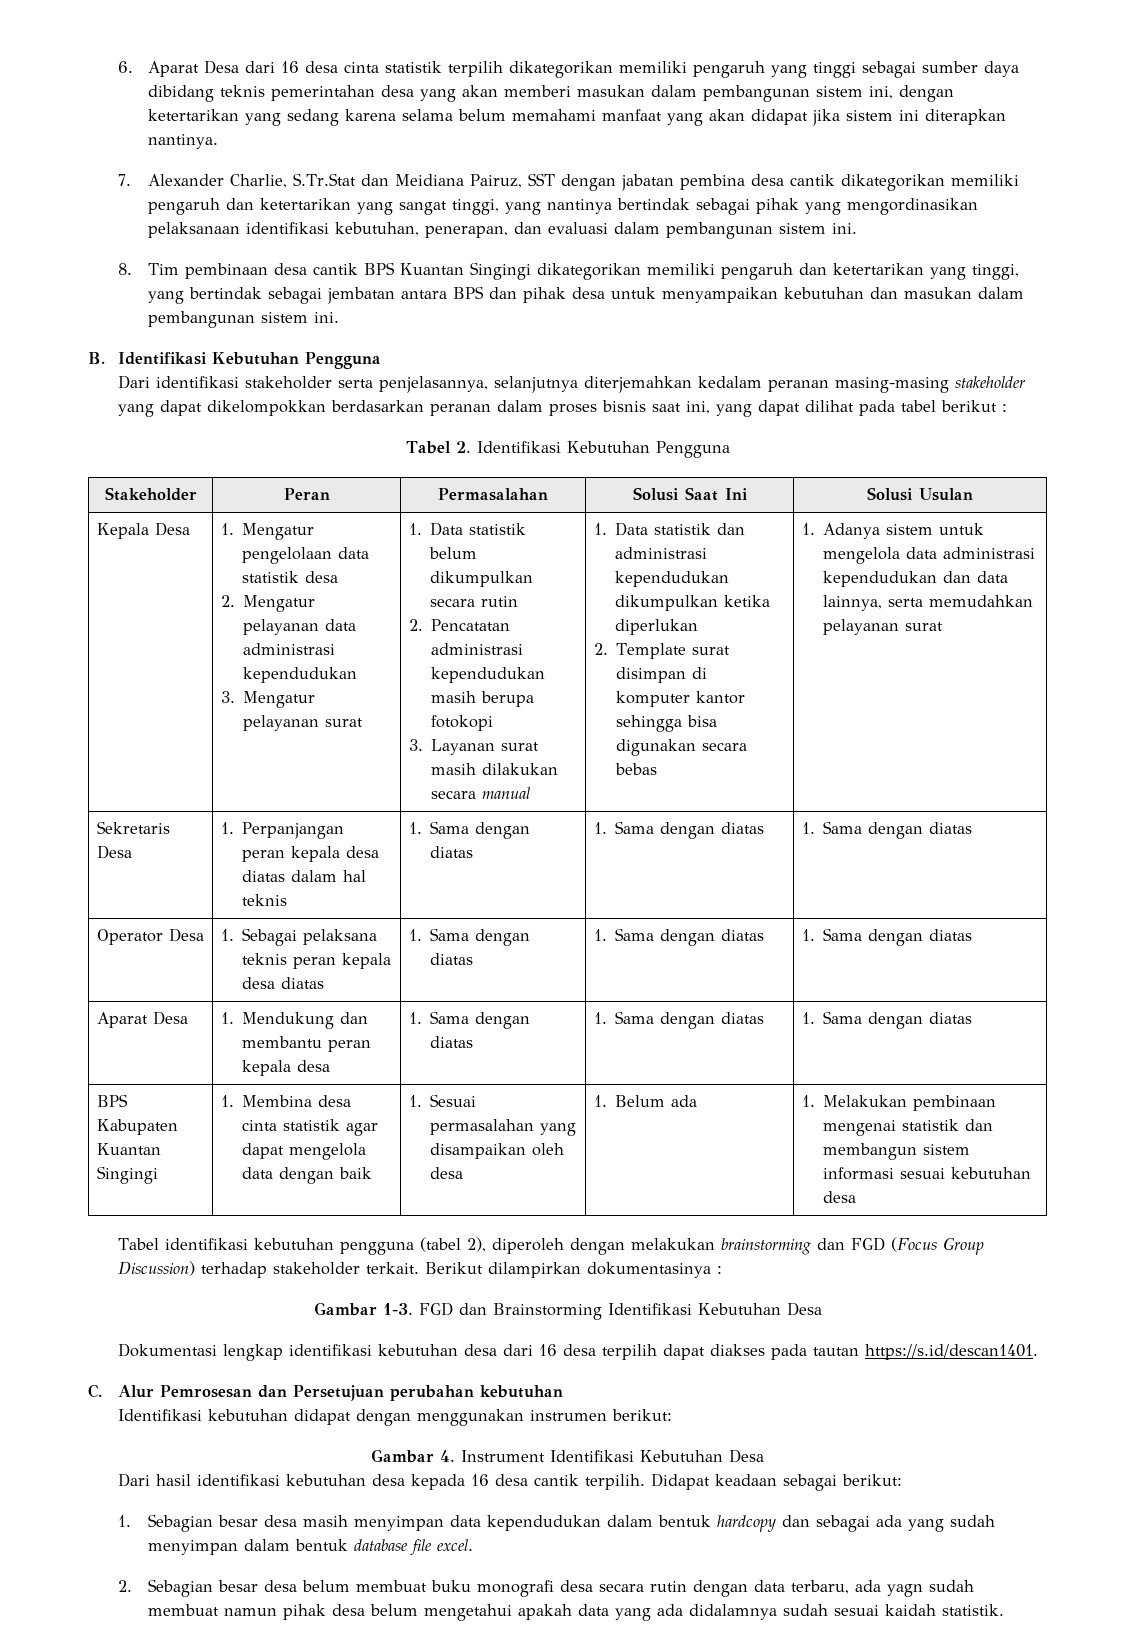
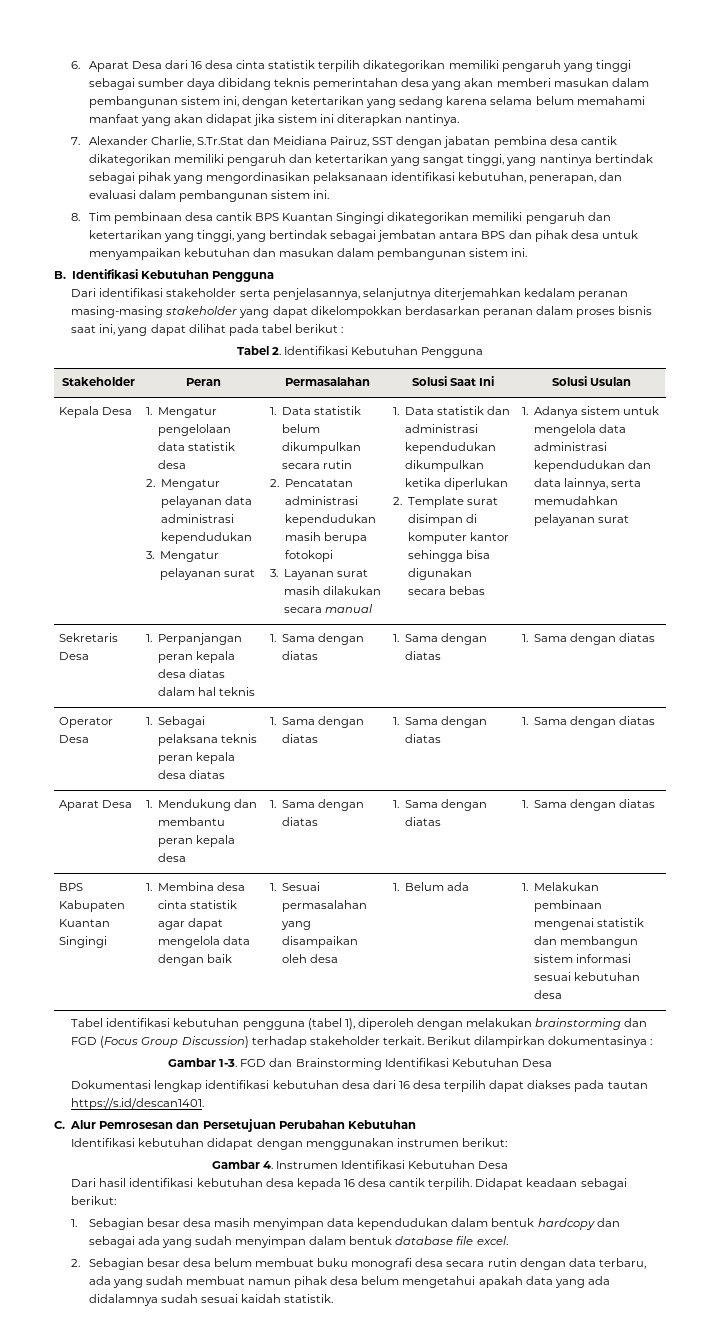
- Tabel identifikasi kebutuhan pengguna (tabel 2), diperoleh dengan melakukan brainstorming dan FGD (Focus Group Discussion) terhadap stakeholder terkait.
+ Tabel identifikasi kebutuhan pengguna (tabel 1), diperoleh dengan melakukan brainstorming dan FGD (Focus Group Discussion) terhadap stakeholder terkait.
- C. Alur Pemrosesan dan Persetujuan perubahan kebutuhan
+ C. Alur Pemrosesan dan Persetujuan Perubahan Kebutuhan
- Gambar 4. Instrument Identifikasi Kebutuhan Desa
+ Gambar 4. Instrumen Identifikasi Kebutuhan Desa
- 2. Sebagian besar desa belum membuat buku monografi desa secara rutin dengan data terbaru, ada yagn sudah membuat namun pihak desa belum mengetahui apakah data yang ada didalamnya sudah sesuai kaidah statistik.
+ 2. Sebagian besar desa belum membuat buku monografi desa secara rutin dengan data terbaru, ada yang sudah membuat namun pihak desa belum mengetahui apakah data yang ada didalamnya sudah sesuai kaidah statistik.

